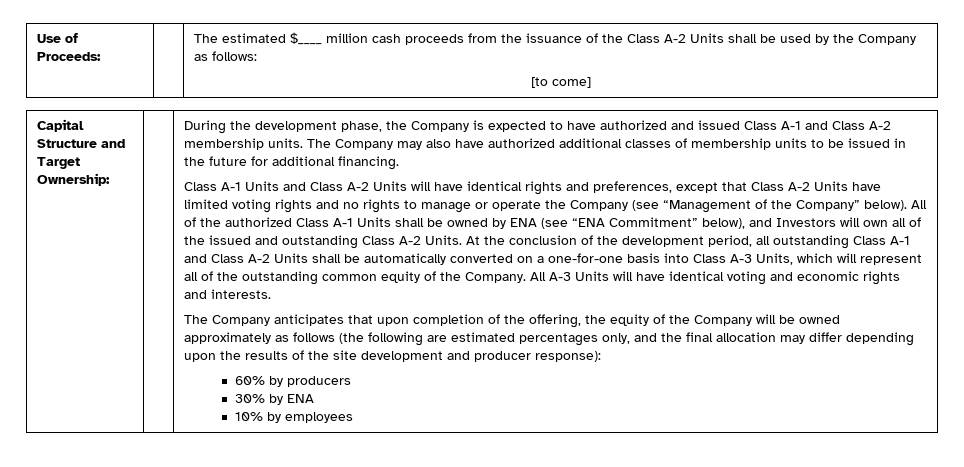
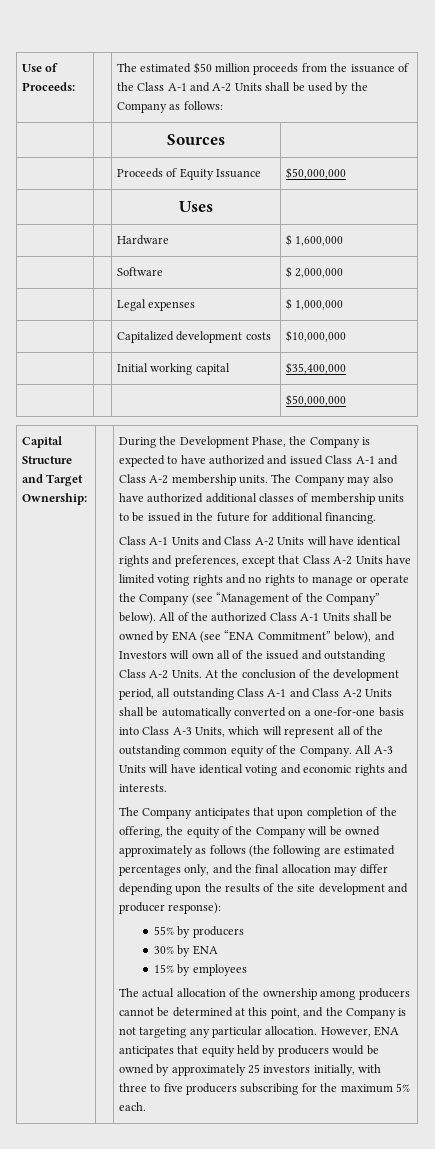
- Use of Proceeds: | | The estimated $____ million cash proceeds from the issuance of the Class A-2 Units shall be used by the Company as follows:
- [to come]
+ Use of Proceeds: | | The estimated $50 million proceeds from the issuance of the Class A-1 and A-2 Units shall be used by the Company as follows:
+ | | Sources |
+ | | Proceeds of Equity Issuance | $50,000,000
+ | | Uses |
+ | | Hardware | $ 1,600,000
+ | | Software | $ 2,000,000
+ | | Legal expenses | $ 1,000,000
+ | | Capitalized development costs | $10,000,000
+ | | Initial working capital | $35,400,000
+ | | | $50,000,000
- During the development phase, the Company is expected to have authorized and issued Class A-1 and Class A-2 membership units.
+ During the Development Phase, the Company is expected to have authorized and issued Class A-1 and Class A-2 membership units.
- 60% by producers
+ 55% by producers
- 10% by employees
+ 15% by employees
+ The actual allocation of the ownership among producers cannot be determined at this point, and the Company is not targeting any particular allocation. However, ENA anticipates that equity held by producers would be owned by approximately 25 investors initially, with three to five producers subscribing for the maximum 5% each.

